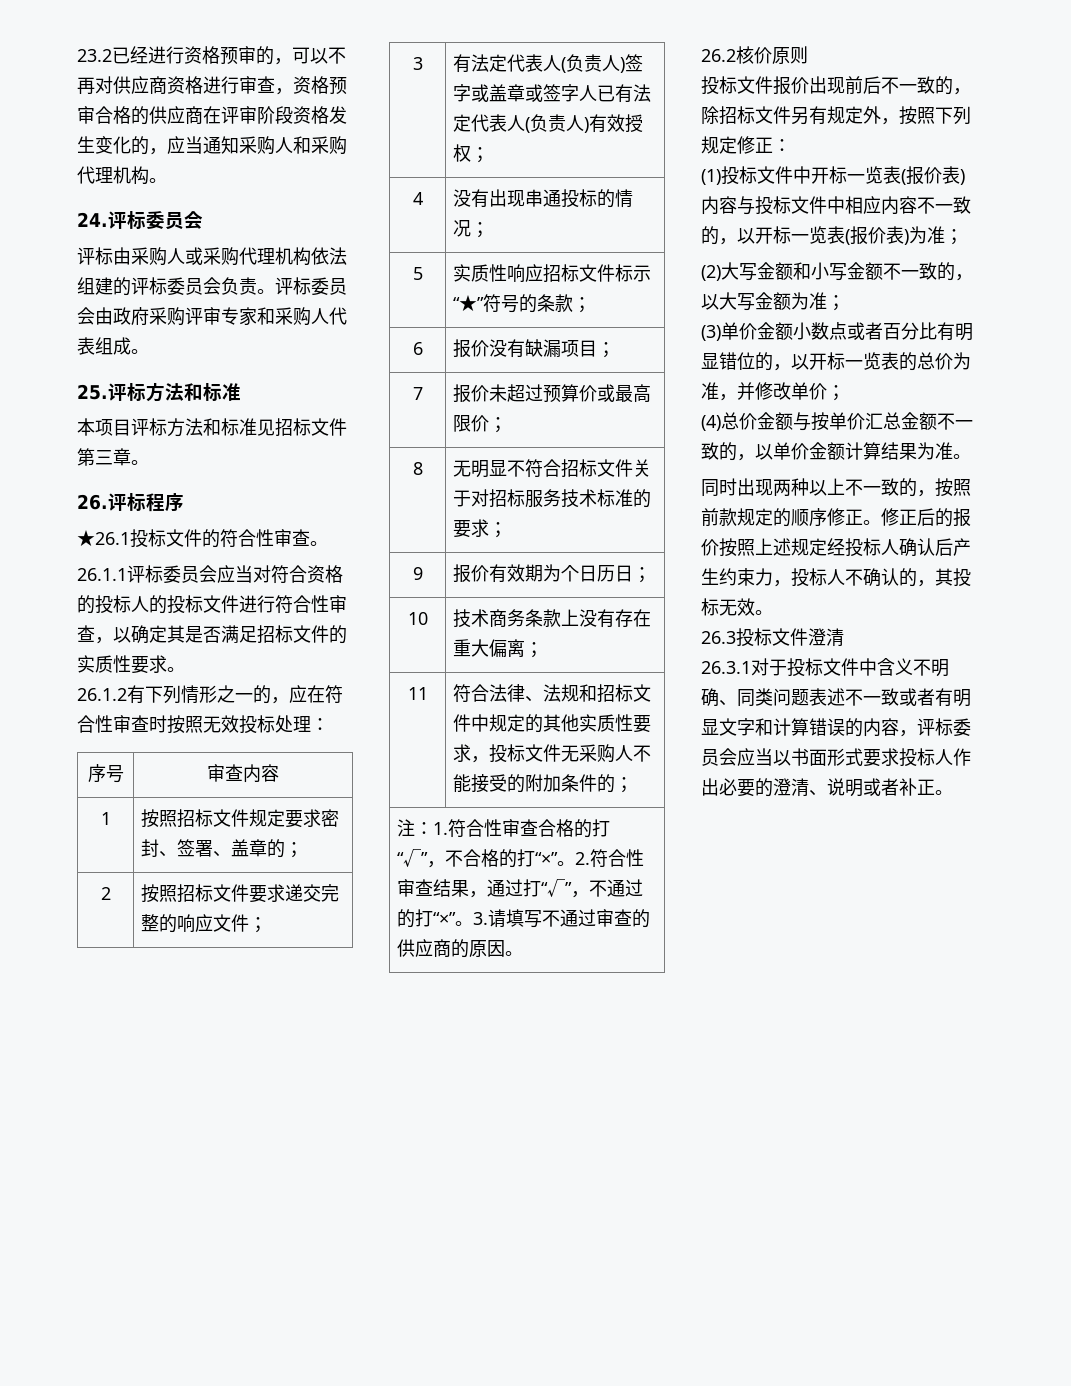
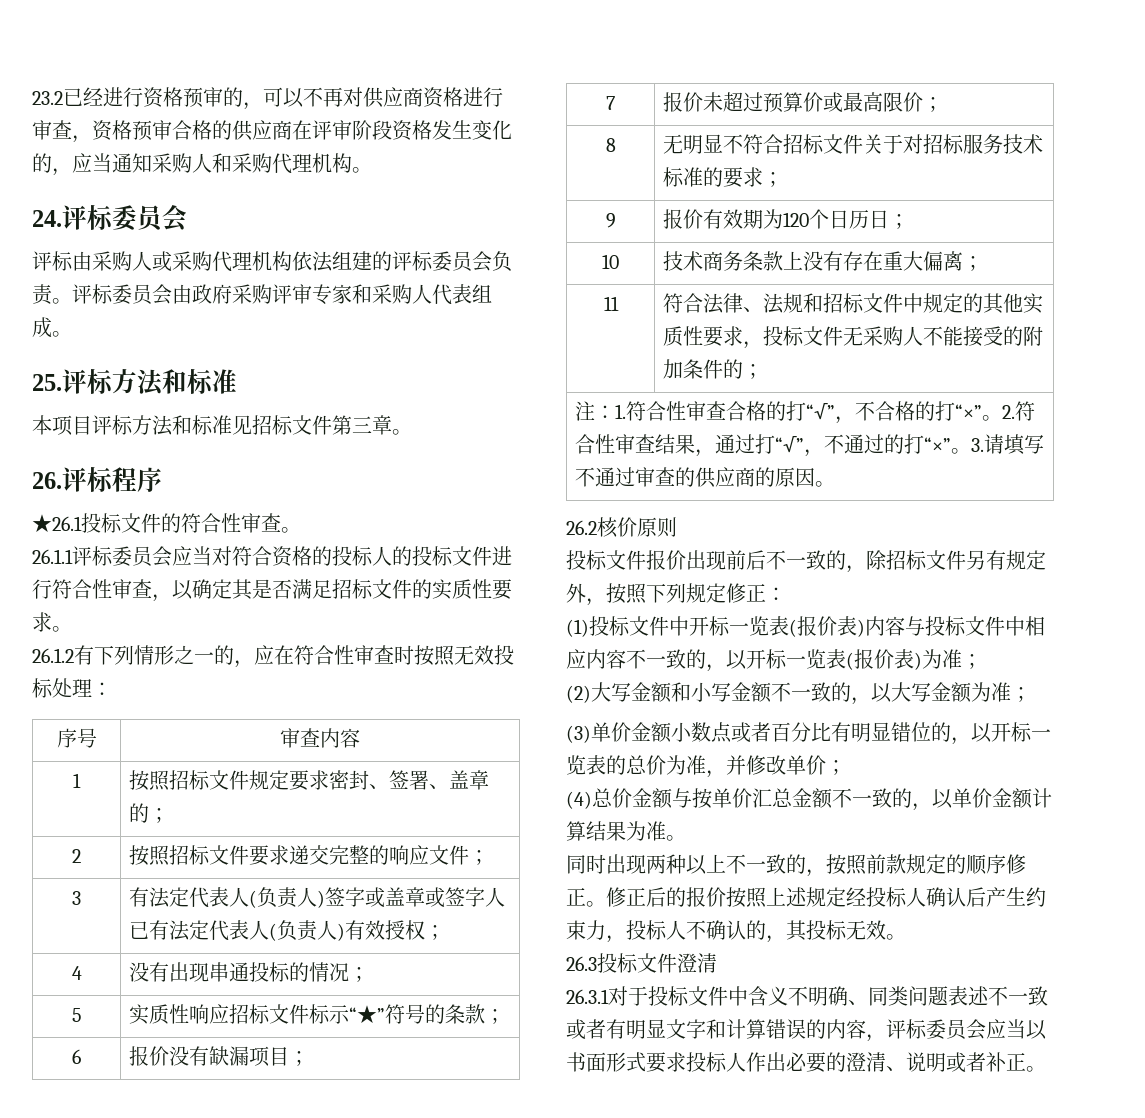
- 9 | 报价有效期为个日历日；
+ 9 | 报价有效期为120个日历日；

